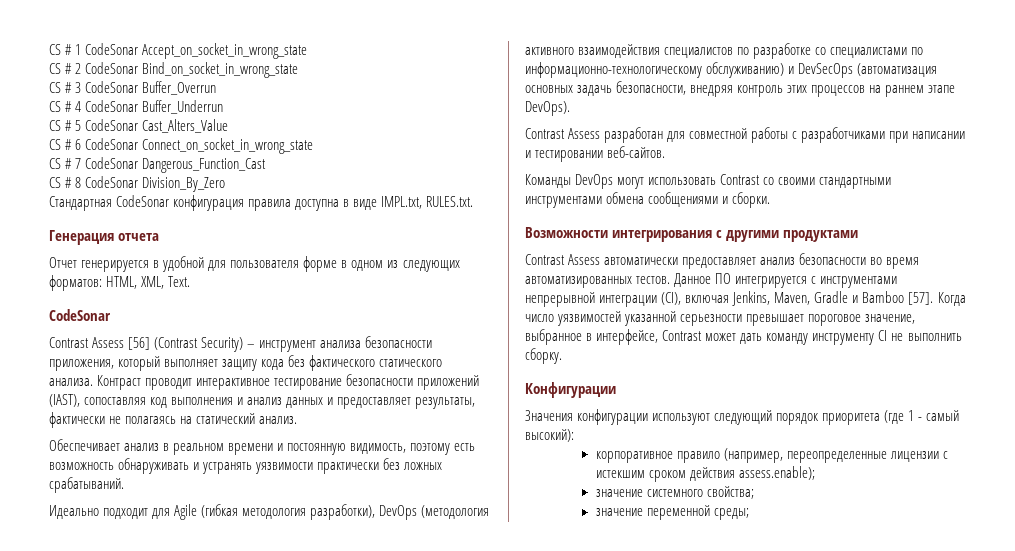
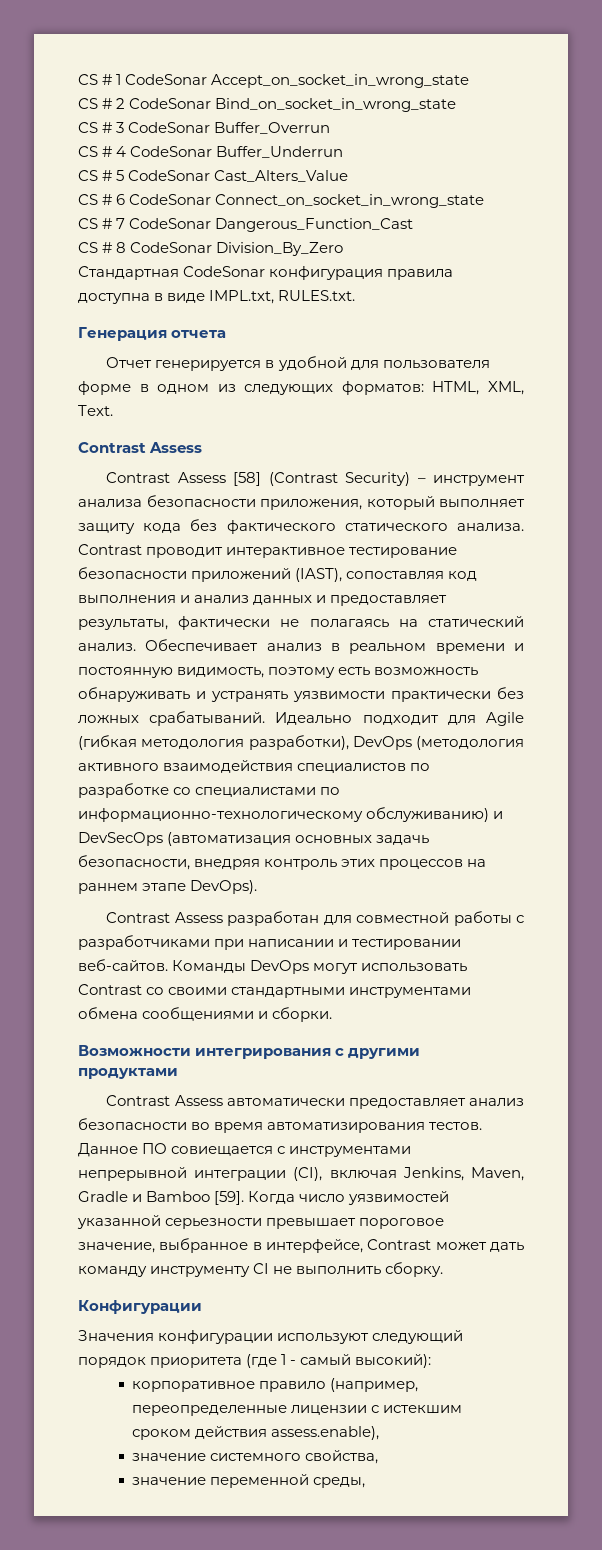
  Отчет генерируется в удобной для пользователя форме в одном из следующих форматов: HTML, XML, Text.
- CodeSonar
- Contrast Assess [56] (Contrast Security) – инструмент анализа безопасности приложения, который выполняет защиту кода без фактического статического анализа.
+ Contrast Assess
+ Contrast Assess [58] (Contrast Security) – инструмент анализа безопасности приложения, который выполняет защиту кода без фактического статического анализа.
- Контраст проводит интерактивное тестирование безопасности приложений (IAST), сопоставляя код выполнения и анализ данных и предоставляет результаты, фактически не полагаясь на статический анализ.
- Обеспечивает анализ в реальном времени и постоянную видимость, поэтому есть возможность обнаруживать и устранять уязвимости практически без ложных срабатываний.
- Идеально подходит для Agile (гибкая методология разработки), DevOps (методология активного взаимодействия специалистов по разработке со специалистами по информационно-технологическому обслуживанию) и DevSecOps (автоматизация основных задачь безопасности, внедряя контроль этих процессов на раннем этапе DevOps).
+ Contrast проводит интерактивное тестирование безопасности приложений (IAST), сопоставляя код выполнения и анализ данных и предоставляет результаты, фактически не полагаясь на статический анализ. Обеспечивает анализ в реальном времени и постоянную видимость, поэтому есть возможность обнаруживать и устранять уязвимости практически без ложных срабатываний. Идеально подходит для Agile (гибкая методология разработки), DevOps (методология активного взаимодействия специалистов по разработке со специалистами по информационно-технологическому обслуживанию) и DevSecOps (автоматизация основных задачь безопасности, внедряя контроль этих процессов на раннем этапе DevOps).
- Contrast Assess разработан для совместной работы с разработчиками при написании и тестировании веб-сайтов.
- Команды DevOps могут использовать Contrast со своими стандартными инструментами обмена сообщениями и сборки.
+ Contrast Assess разработан для совместной работы с разработчиками при написании и тестировании веб-сайтов. Команды DevOps могут использовать Contrast со своими стандартными инструментами обмена сообщениями и сборки.
- Contrast Assess автоматически предоставляет анализ безопасности во время автоматизированных тестов.
+ Contrast Assess автоматически предоставляет анализ безопасности во время автоматизирования тестов.
- Данное ПО интегрируется с инструментами непрерывной интеграции (CI), включая Jenkins, Maven, Gradle и Bamboo [57].
+ Данное ПО совиещается с инструментами непрерывной интеграции (CI), включая Jenkins, Maven, Gradle и Bamboo [59].
- корпоративное правило (например, переопределенные лицензии с истекшим сроком действия assess.enable);
+ корпоративное правило (например, переопределенные лицензии с истекшим сроком действия assess.enable),
- значение системного свойства;
+ значение системного свойства,
- значение переменной среды;
+ значение переменной среды,

